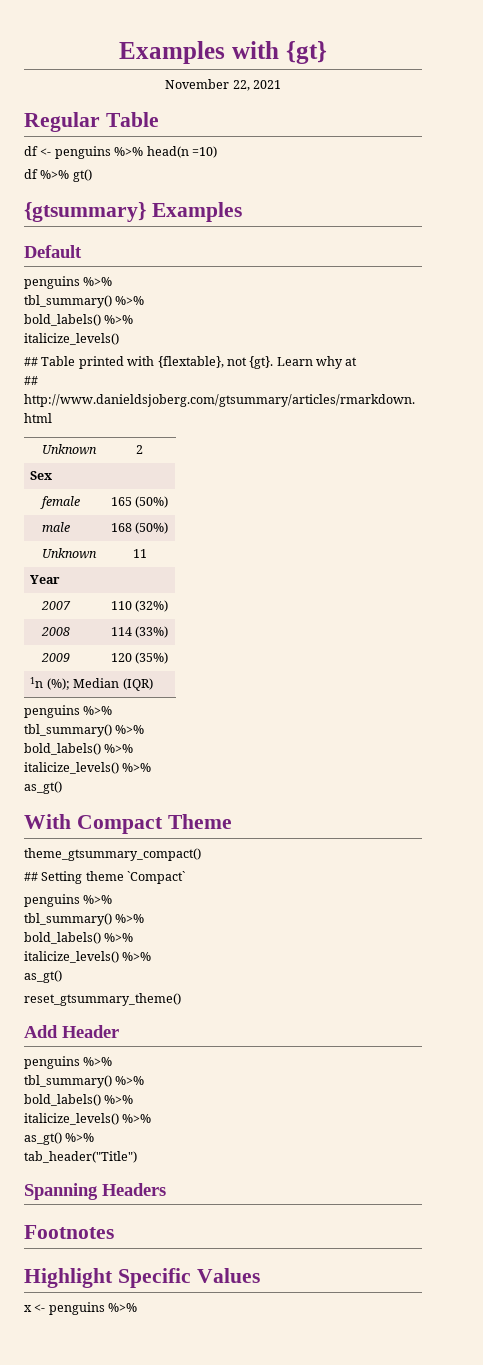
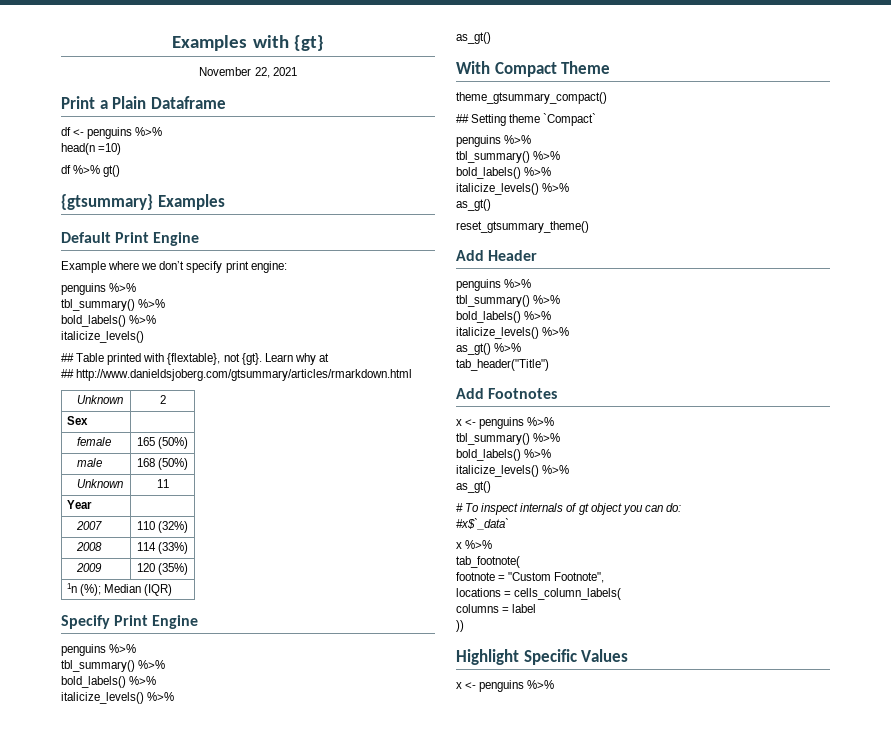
- Regular Table
+ Print a Plain Dataframe
- df <- penguins %>% head(n =10)
+ df <- penguins %>%
+ head(n =10)
- Default
+ Default Print Engine
+ Example where we don’t specify print engine:
+ Specify Print Engine
- Spanning Headers
- Footnotes
+ Add Footnotes
+ x <- penguins %>%
+ tbl_summary() %>%
+ bold_labels() %>%
+ italicize_levels() %>%
+ as_gt()
+ # To inspect internals of gt object you can do:
+ #x$`_data`
+ x %>%
+ tab_footnote(
+ footnote = "Custom Footnote",
+ locations = cells_column_labels(
+ columns = label
+ ))

